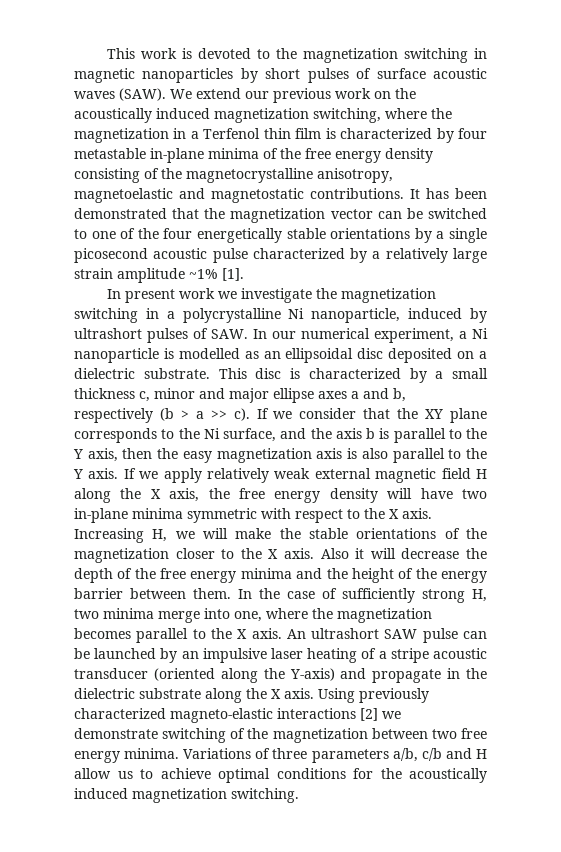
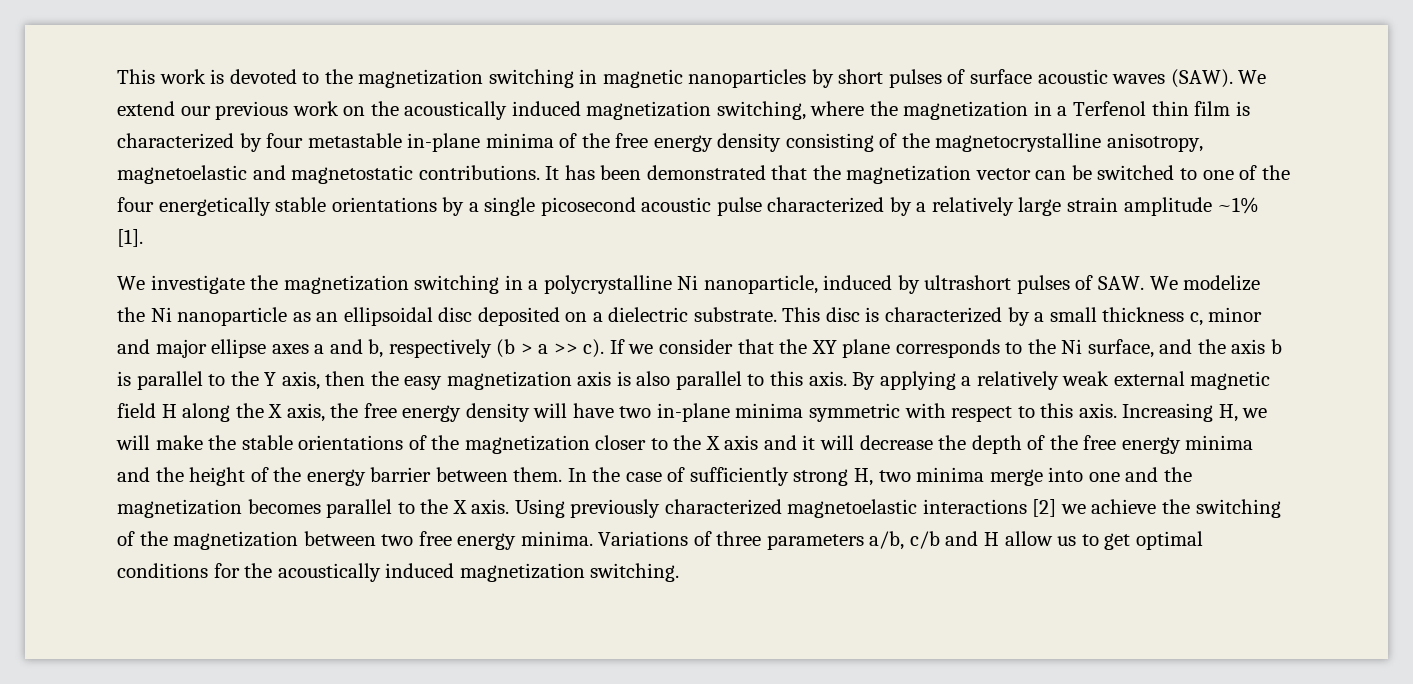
- In present work we investigate the magnetization switching in a polycrystalline Ni nanoparticle, induced by ultrashort pulses of SAW. In our numerical experiment, a Ni nanoparticle is modelled as an ellipsoidal disc deposited on a dielectric substrate.
+ We investigate the magnetization switching in a polycrystalline Ni nanoparticle, induced by ultrashort pulses of SAW. We modelize the Ni nanoparticle as an ellipsoidal disc deposited on a dielectric substrate.
- If we consider that the XY plane corresponds to the Ni surface, and the axis b is parallel to the Y axis, then the easy magnetization axis is also parallel to the Y axis. If we apply relatively weak external magnetic field H along the X axis, the free energy density will have two in-plane minima symmetric with respect to the X axis.
+ If we consider that the XY plane corresponds to the Ni surface, and the axis b is parallel to the Y axis, then the easy magnetization axis is also parallel to this axis. By applying a relatively weak external magnetic field H along the X axis, the free energy density will have two in-plane minima symmetric with respect to this axis.
- Increasing H, we will make the stable orientations of the magnetization closer to the X axis. Also it will decrease the depth of the free energy minima and the height of the energy barrier between them.
+ Increasing H, we will make the stable orientations of the magnetization closer to the X axis and it will decrease the depth of the free energy minima and the height of the energy barrier between them.
- In the case of sufficiently strong H, two minima merge into one, where the magnetization becomes parallel to the X axis.
+ In the case of sufficiently strong H, two minima merge into one and the magnetization becomes parallel to the X axis.
- An ultrashort SAW pulse can be launched by an impulsive laser heating of a stripe acoustic transducer (oriented along the Y-axis) and propagate in the dielectric substrate along the X axis.
- Using previously characterized magneto-elastic interactions [2] we demonstrate switching of the magnetization between two free energy minima.
+ Using previously characterized magnetoelastic interactions [2] we achieve the switching of the magnetization between two free energy minima.
- Variations of three parameters a/b, c/b and H allow us to achieve optimal conditions for the acoustically induced magnetization switching.
+ Variations of three parameters a/b, c/b and H allow us to get optimal conditions for the acoustically induced magnetization switching.

